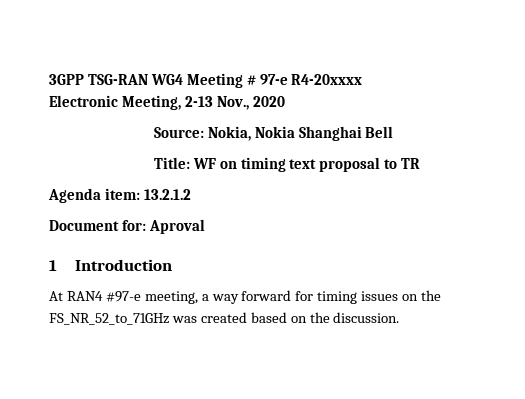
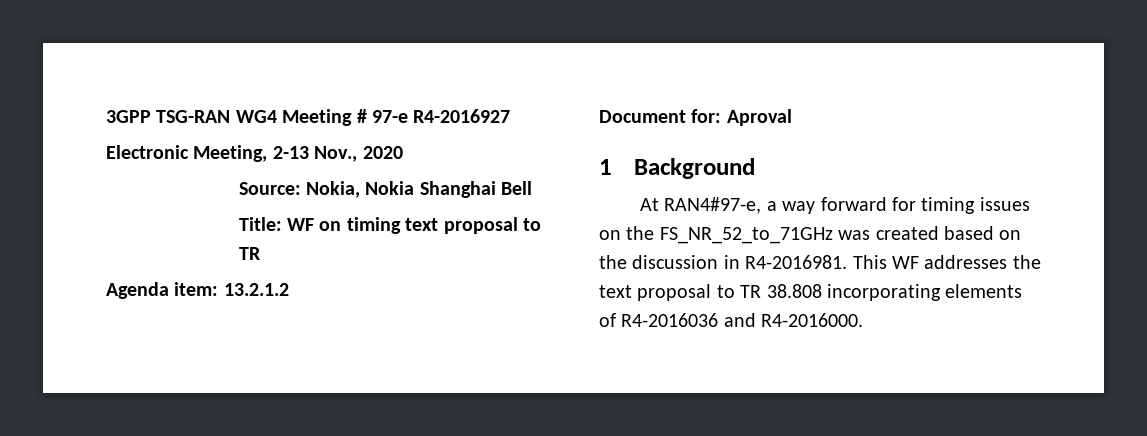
- 3GPP TSG-RAN WG4 Meeting # 97-e R4-20xxxx
+ 3GPP TSG-RAN WG4 Meeting # 97-e R4-2016927
- 1 Introduction
+ 1 Background
- At RAN4 #97-e meeting, a way forward for timing issues on the FS_NR_52_to_71GHz was created based on the discussion.
+ At RAN4#97-e, a way forward for timing issues on the FS_NR_52_to_71GHz was created based on the discussion in R4-2016981. This WF addresses the text proposal to TR 38.808 incorporating elements of R4-2016036 and R4-2016000.

